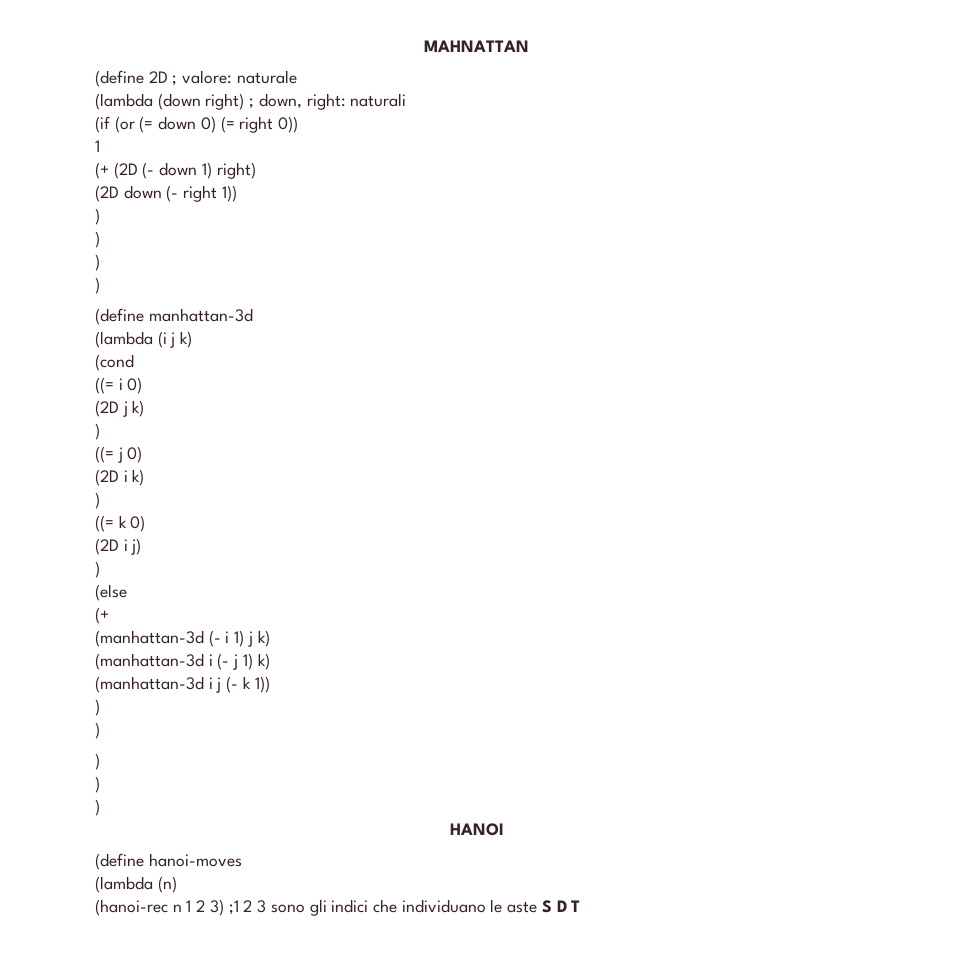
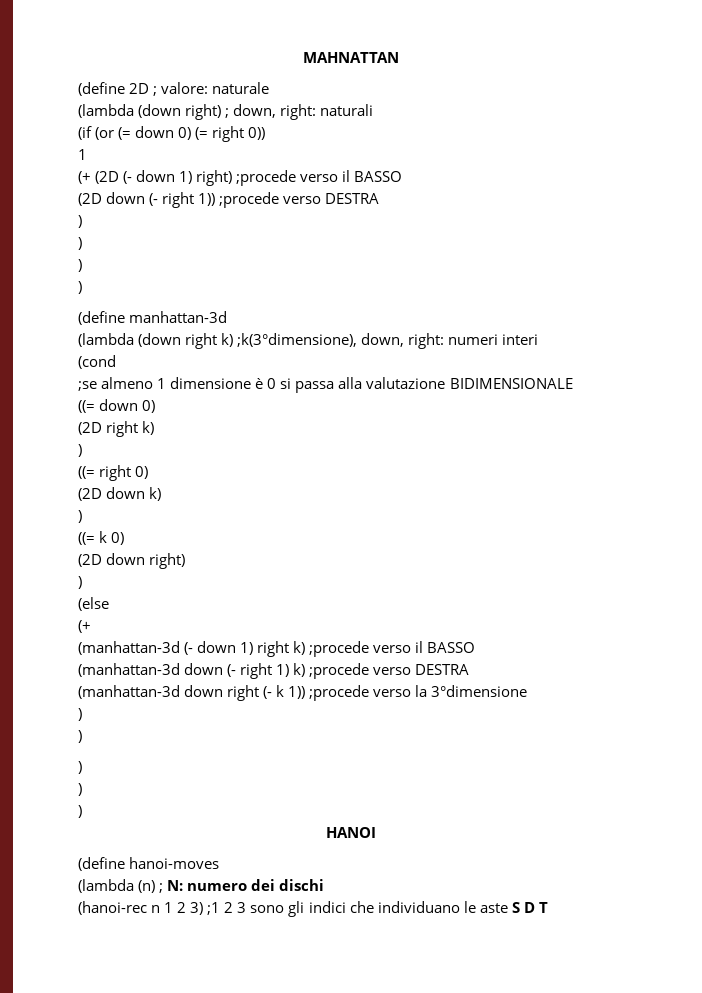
- (+ (2D (- down 1) right)
+ (+ (2D (- down 1) right) ;procede verso il BASSO
- (2D down (- right 1))
+ (2D down (- right 1)) ;procede verso DESTRA
- (lambda (i j k)
+ (lambda (down right k) ;k(3°dimensione), down, right: numeri interi
  (cond
- ((= i 0)
- (2D j k)
+ ;se almeno 1 dimensione è 0 si passa alla valutazione BIDIMENSIONALE
+ ((= down 0)
+ (2D right k)
  )
- ((= j 0)
- (2D i k)
+ ((= right 0)
+ (2D down k)
- (2D i j)
+ (2D down right)
- (manhattan-3d (- i 1) j k)
- (manhattan-3d i (- j 1) k)
- (manhattan-3d i j (- k 1))
+ (manhattan-3d (- down 1) right k) ;procede verso il BASSO
+ (manhattan-3d down (- right 1) k) ;procede verso DESTRA
+ (manhattan-3d down right (- k 1)) ;procede verso la 3°dimensione
- (lambda (n)
+ (lambda (n) ; N: numero dei dischi

